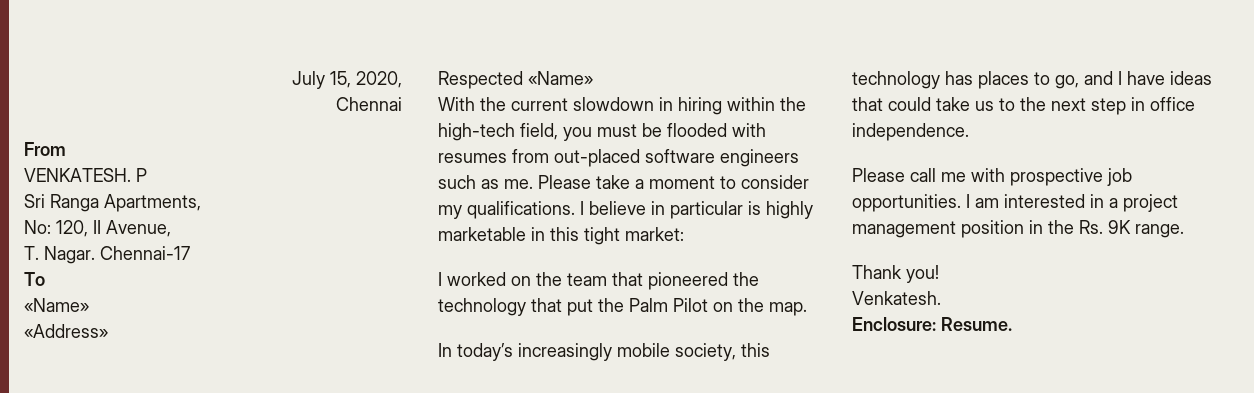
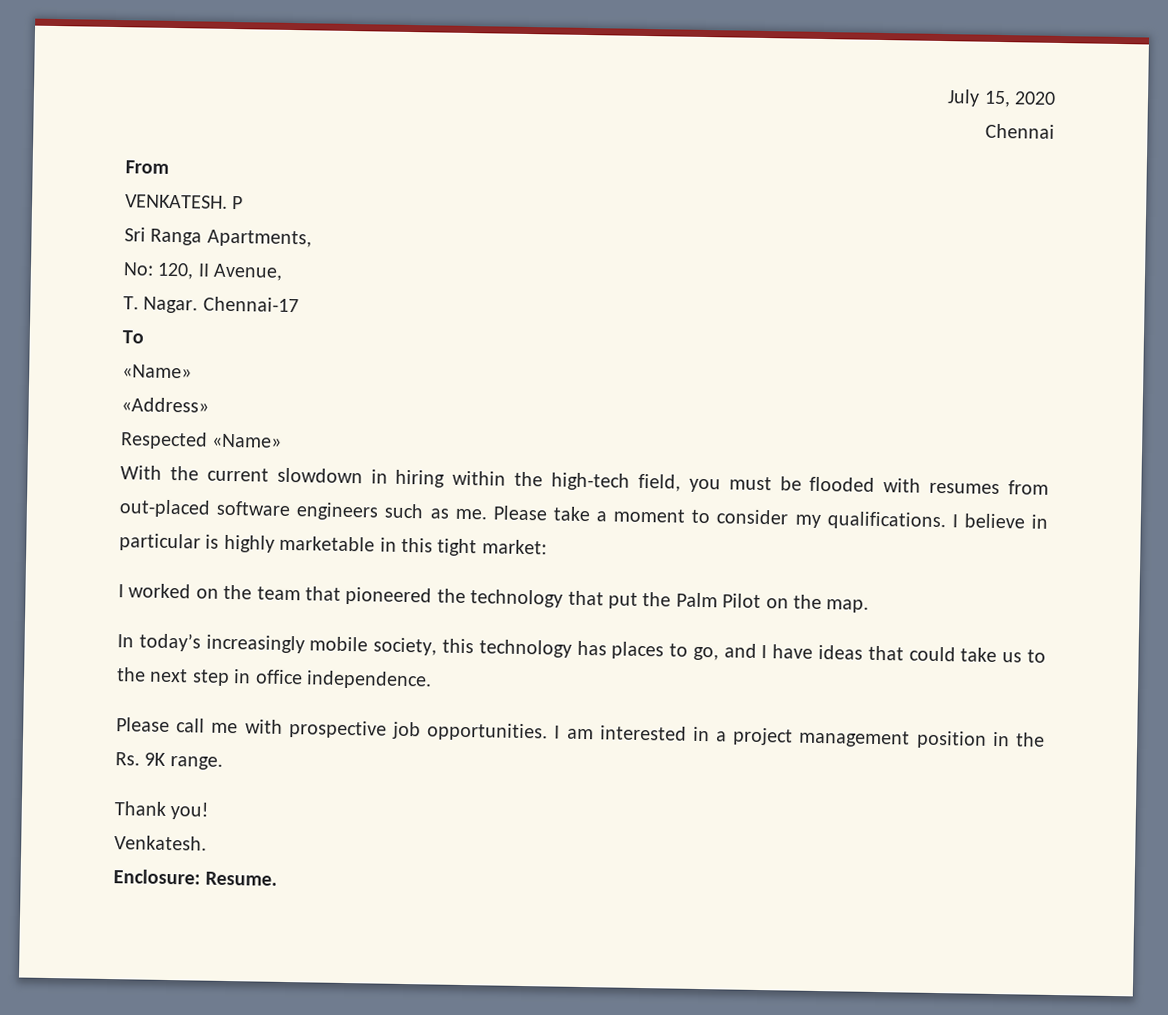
- July 15, 2020,
+ July 15, 2020

